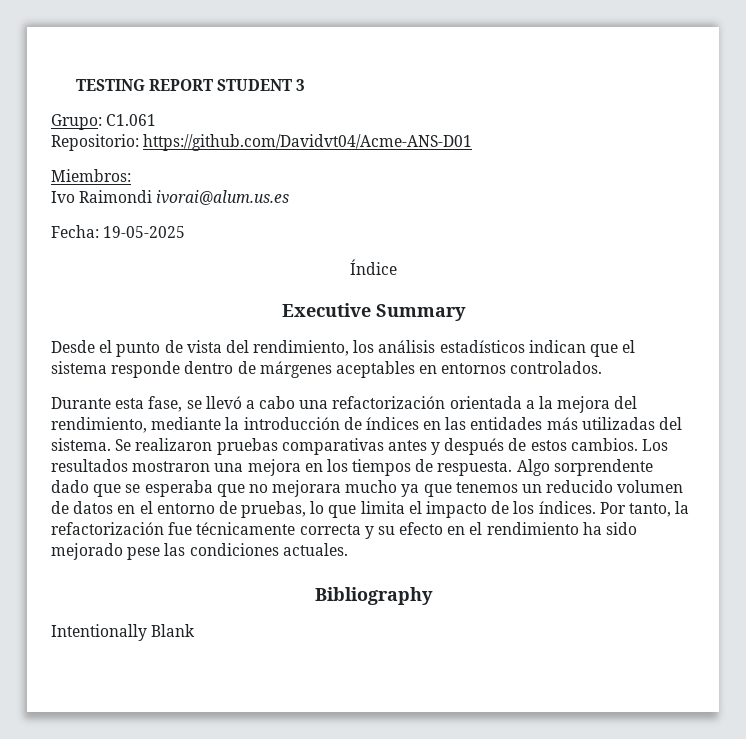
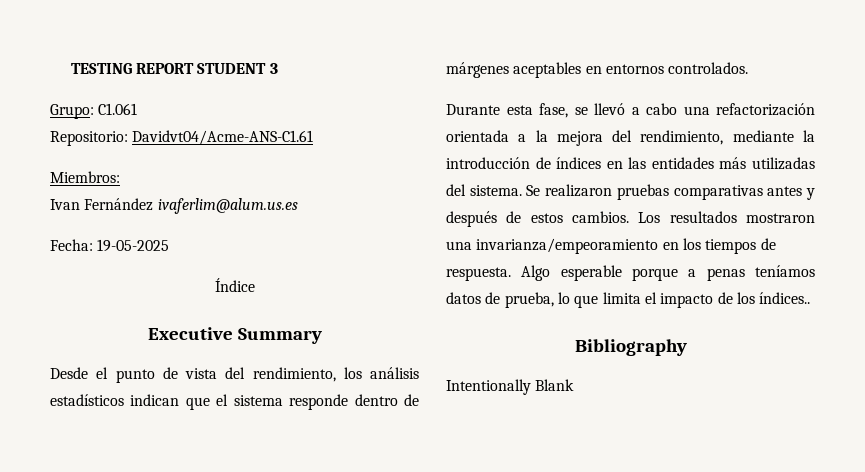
- Repositorio: https://github.com/Davidvt04/Acme-ANS-D01
+ Repositorio: Davidvt04/Acme-ANS-C1.61
- Ivo Raimondi ivorai@alum.us.es
+ Ivan Fernández ivaferlim@alum.us.es
- Los resultados mostraron una mejora en los tiempos de respuesta.
+ Los resultados mostraron una invarianza/empeoramiento en los tiempos de respuesta.
- Algo sorprendente dado que se esperaba que no mejorara mucho ya que tenemos un reducido volumen de datos en el entorno de pruebas, lo que limita el impacto de los índices. Por tanto, la refactorización fue técnicamente correcta y su efecto en el rendimiento ha sido mejorado pese las condiciones actuales.
+ Algo esperable porque a penas teníamos datos de prueba, lo que limita el impacto de los índices..

